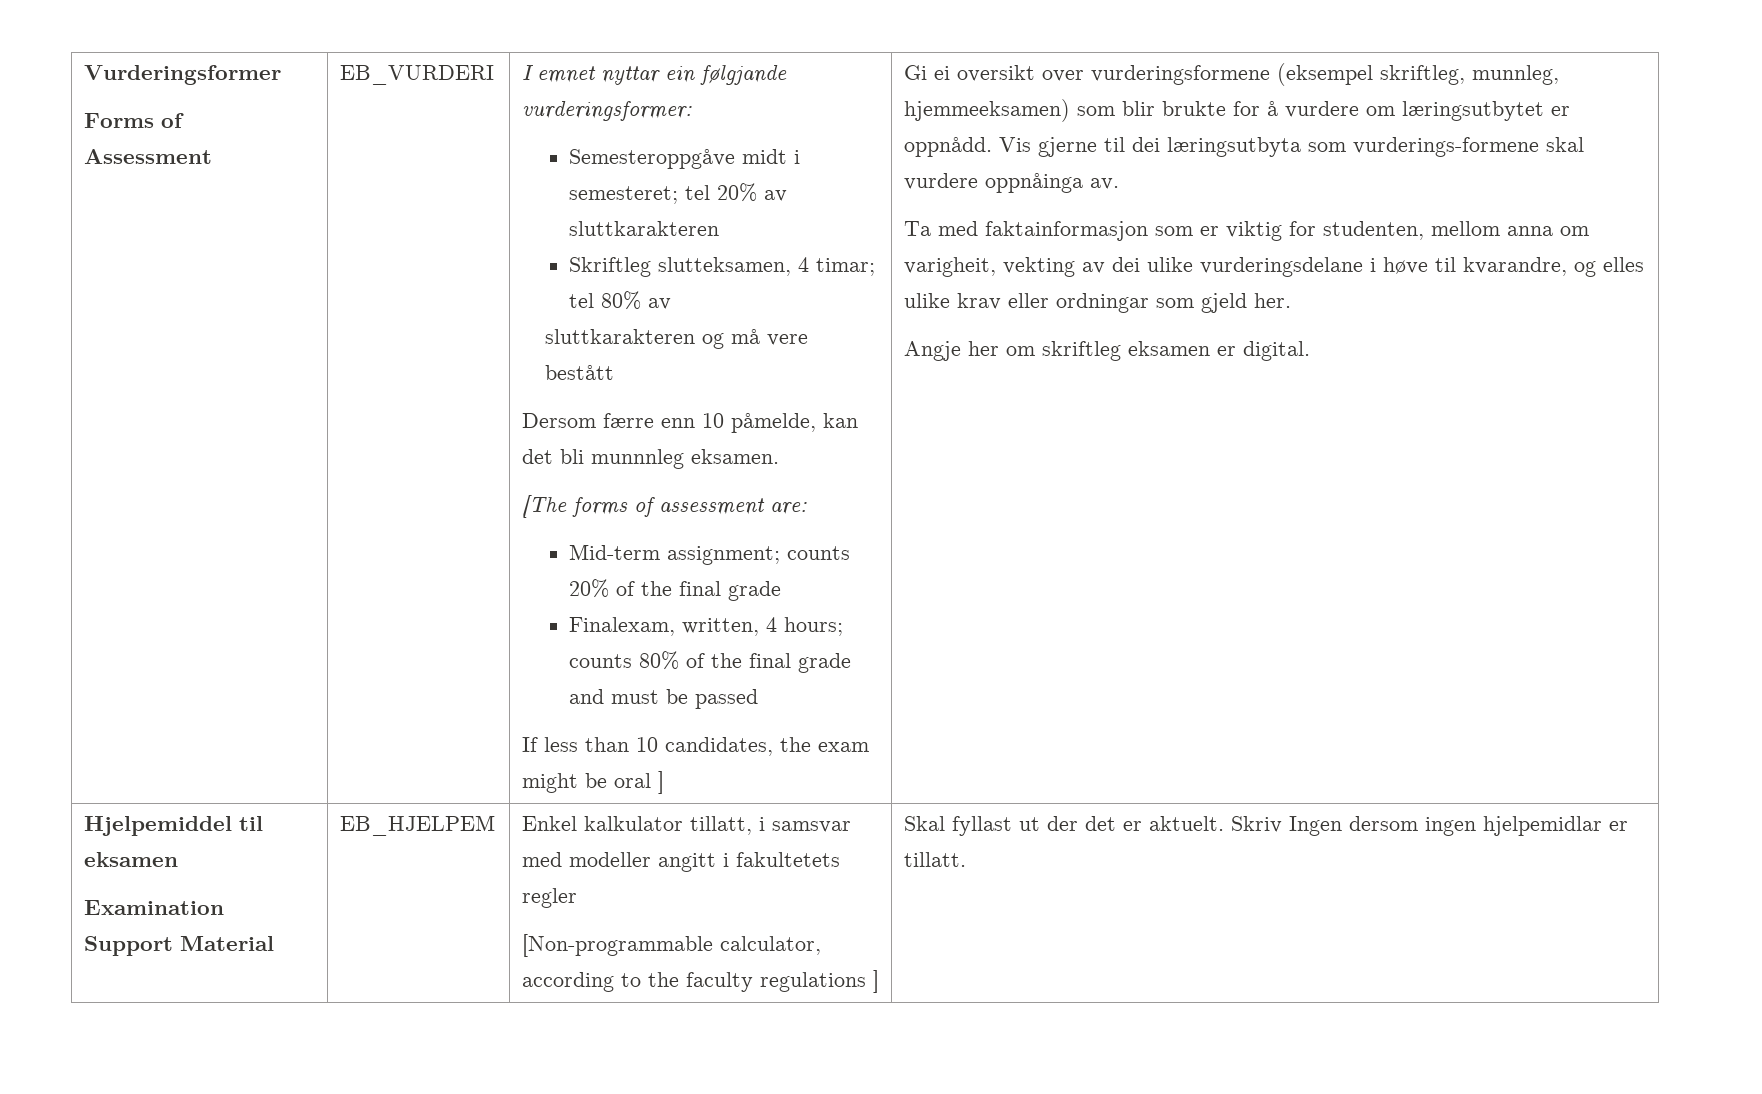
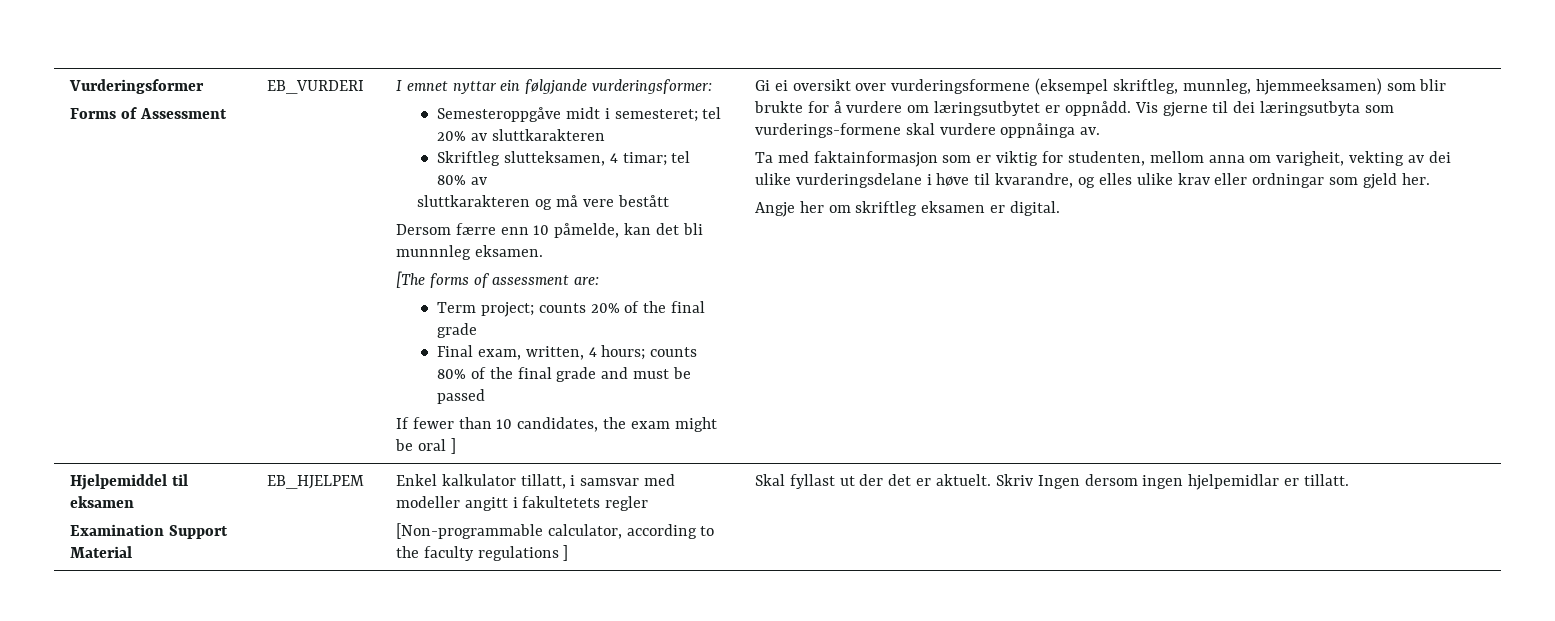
- Mid-term assignment; counts 20% of the final grade
+ Term project; counts 20% of the final grade
- Finalexam, written, 4 hours; counts 80% of the final grade and must be passed
+ Final exam, written, 4 hours; counts 80% of the final grade and must be passed
- If less than 10 candidates, the exam might be oral ]
+ If fewer than 10 candidates, the exam might be oral ]

